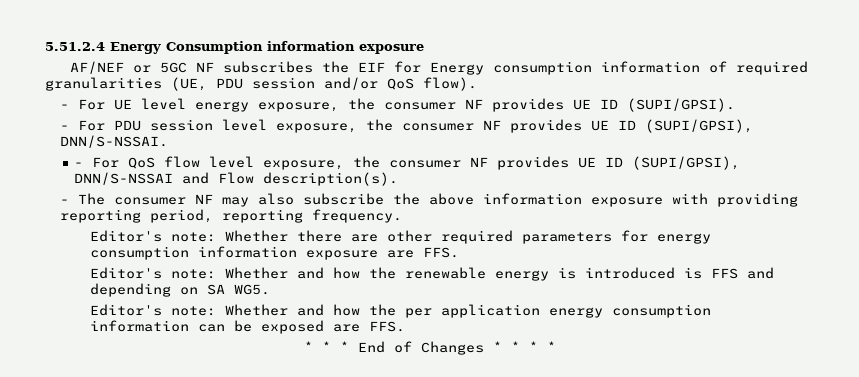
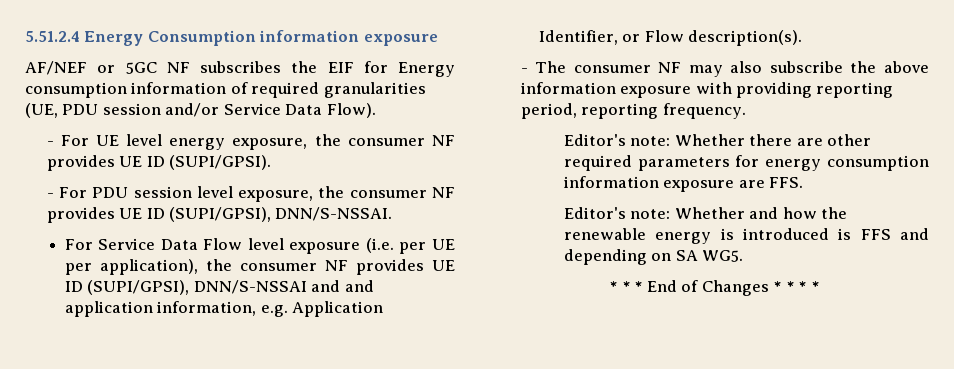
- AF/NEF or 5GC NF subscribes the EIF for Energy consumption information of required granularities (UE, PDU session and/or QoS flow).
+ AF/NEF or 5GC NF subscribes the EIF for Energy consumption information of required granularities (UE, PDU session and/or Service Data Flow).
- - For QoS flow level exposure, the consumer NF provides UE ID (SUPI/GPSI), DNN/S-NSSAI and Flow description(s).
+ For Service Data Flow level exposure (i.e. per UE per application), the consumer NF provides UE ID (SUPI/GPSI), DNN/S-NSSAI and and application information, e.g. Application Identifier, or Flow description(s).
- Editor's note: Whether and how the per application energy consumption information can be exposed are FFS.

